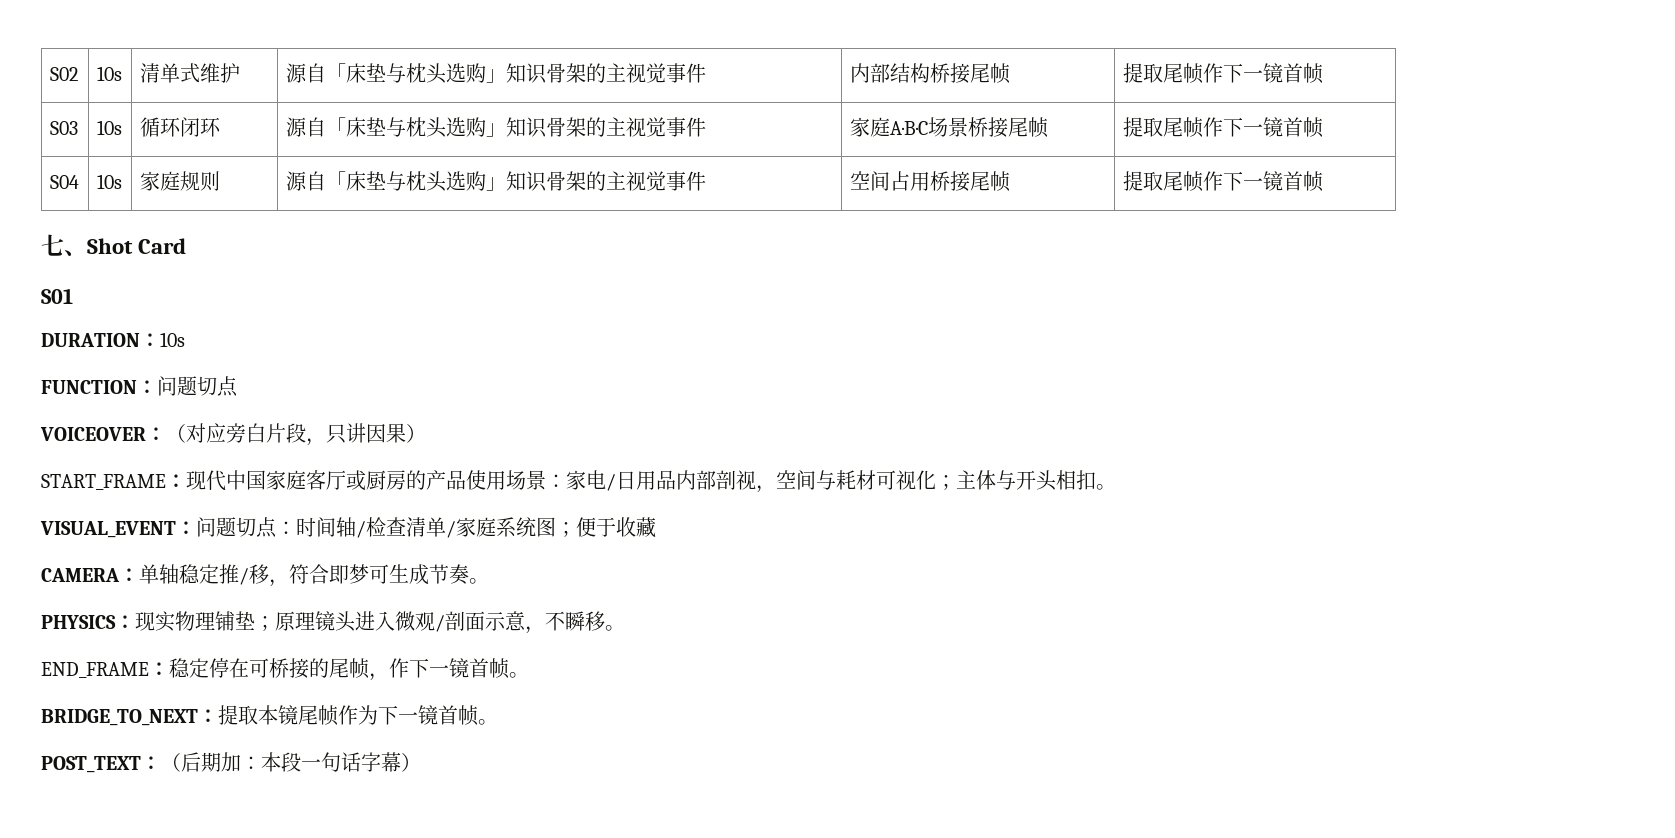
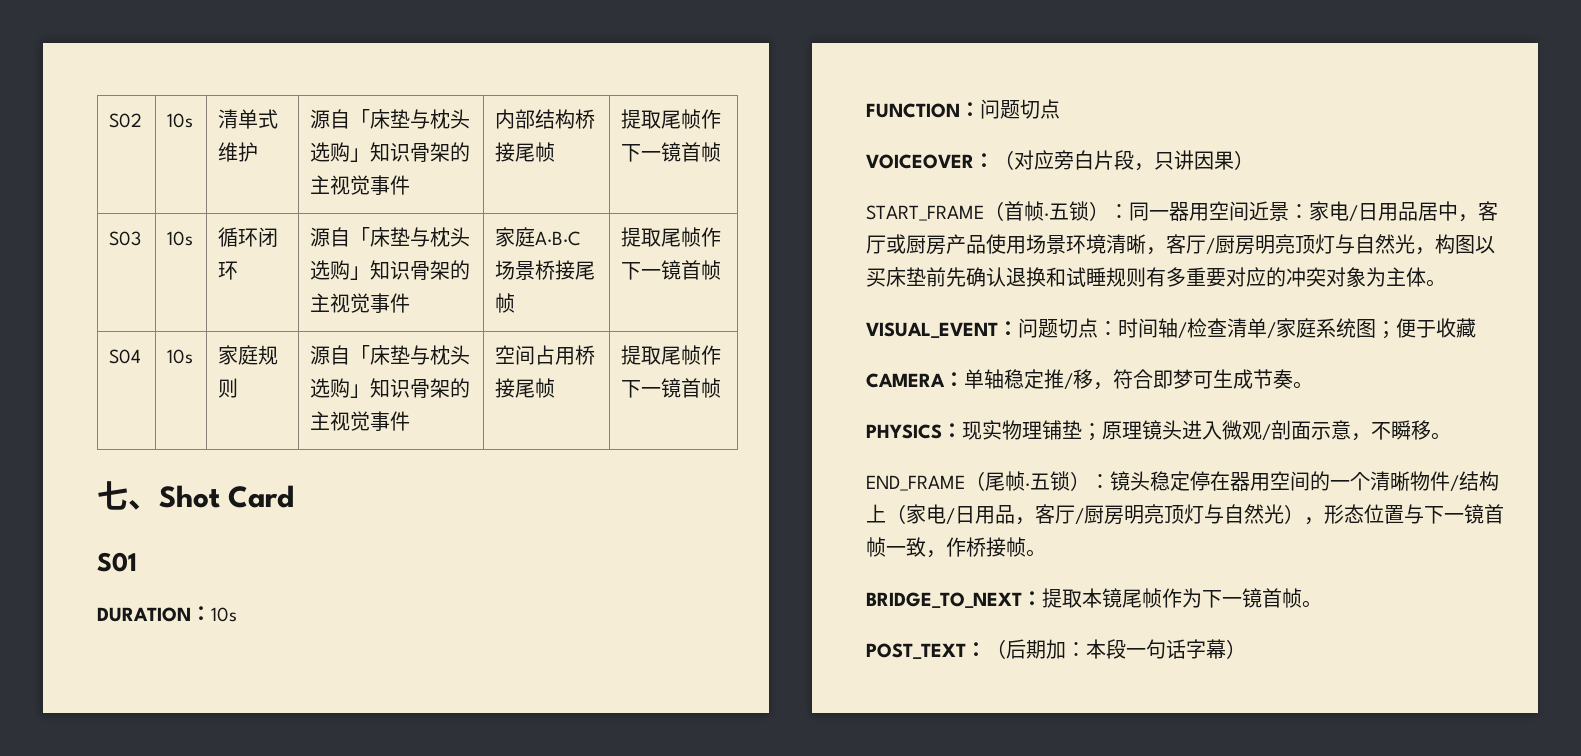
- START_FRAME：现代中国家庭客厅或厨房的产品使用场景：家电/日用品内部剖视，空间与耗材可视化；主体与开头相扣。
+ START_FRAME（首帧·五锁）：同一器用空间近景：家电/日用品居中，客厅或厨房产品使用场景环境清晰，客厅/厨房明亮顶灯与自然光，构图以买床垫前先确认退换和试睡规则有多重要对应的冲突对象为主体。
- END_FRAME：稳定停在可桥接的尾帧，作下一镜首帧。
+ END_FRAME（尾帧·五锁）：镜头稳定停在器用空间的一个清晰物件/结构上（家电/日用品，客厅/厨房明亮顶灯与自然光），形态位置与下一镜首帧一致，作桥接帧。

